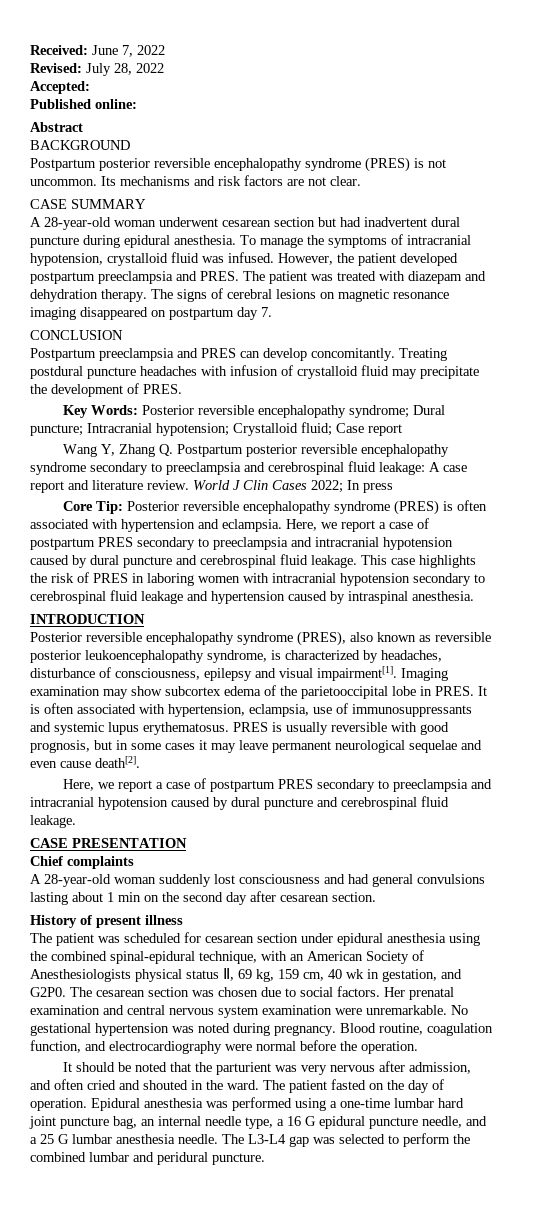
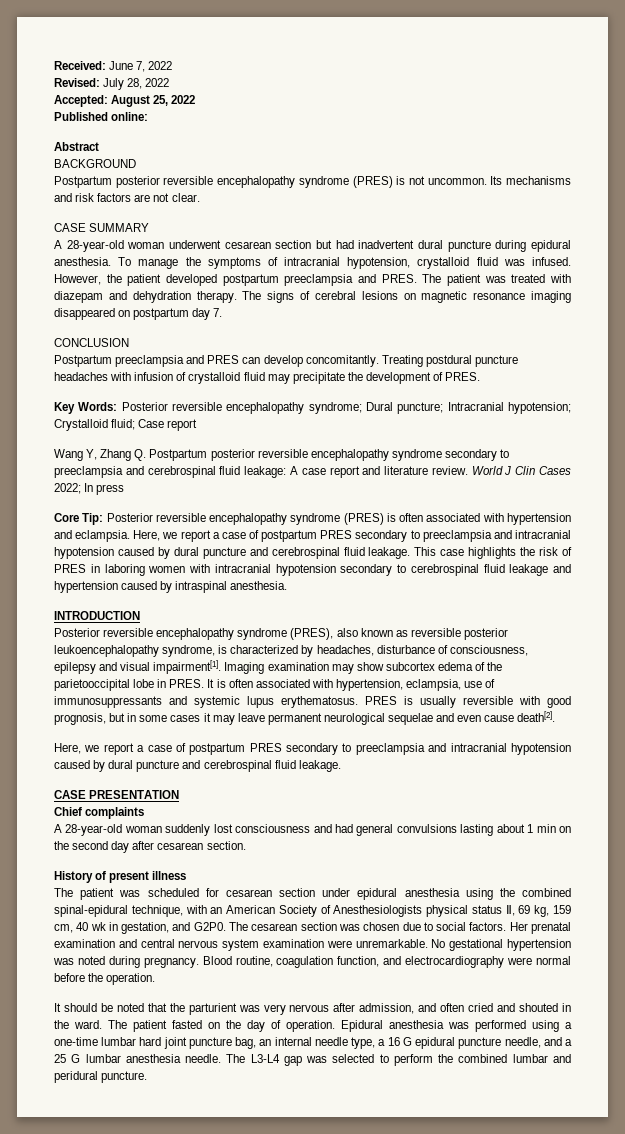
- Accepted:
+ Accepted: August 25, 2022

